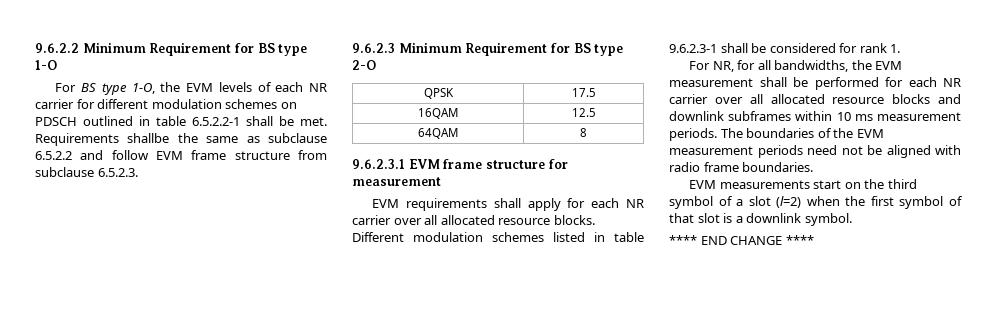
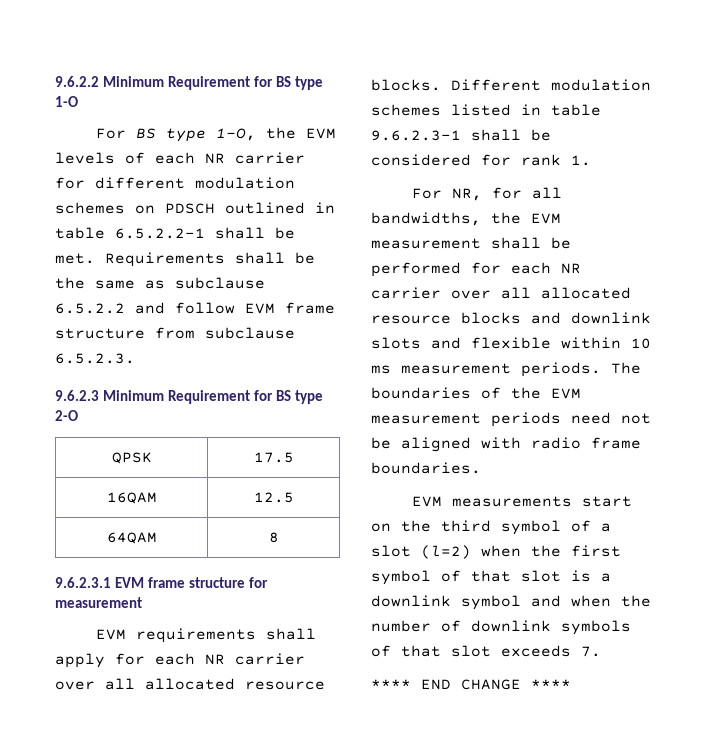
- Requirements shallbe the same as subclause 6.5.2.2 and follow EVM frame structure from subclause 6.5.2.3.
+ Requirements shall be the same as subclause 6.5.2.2 and follow EVM frame structure from subclause 6.5.2.3.
- For NR, for all bandwidths, the EVM measurement shall be performed for each NR carrier over all allocated resource blocks and downlink subframes within 10 ms measurement periods.
+ For NR, for all bandwidths, the EVM measurement shall be performed for each NR carrier over all allocated resource blocks and downlink slots and flexible within 10 ms measurement periods.
- EVM measurements start on the third symbol of a slot (l=2) when the first symbol of that slot is a downlink symbol.
+ EVM measurements start on the third symbol of a slot (l=2) when the first symbol of that slot is a downlink symbol and when the number of downlink symbols of that slot exceeds 7.

